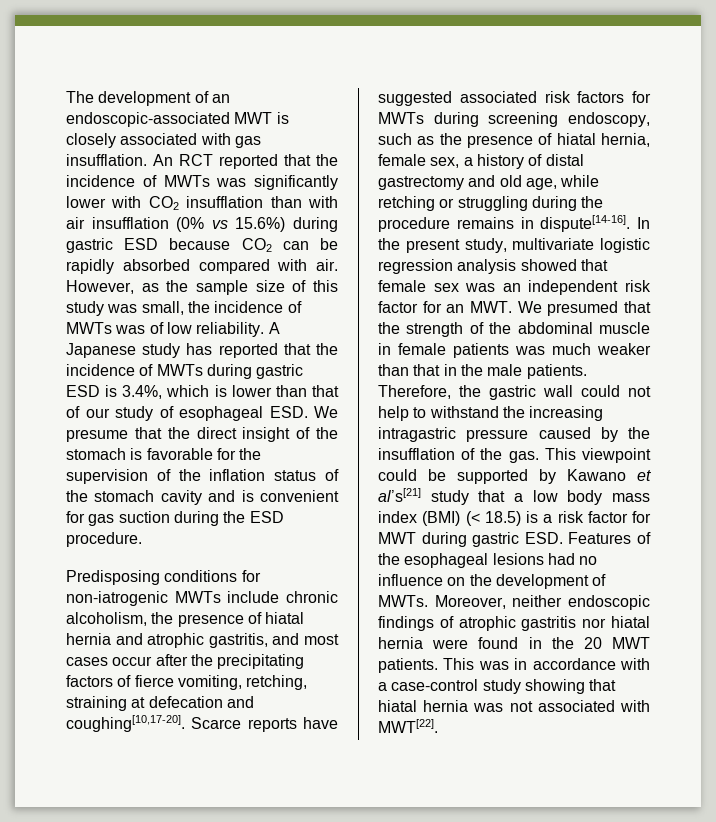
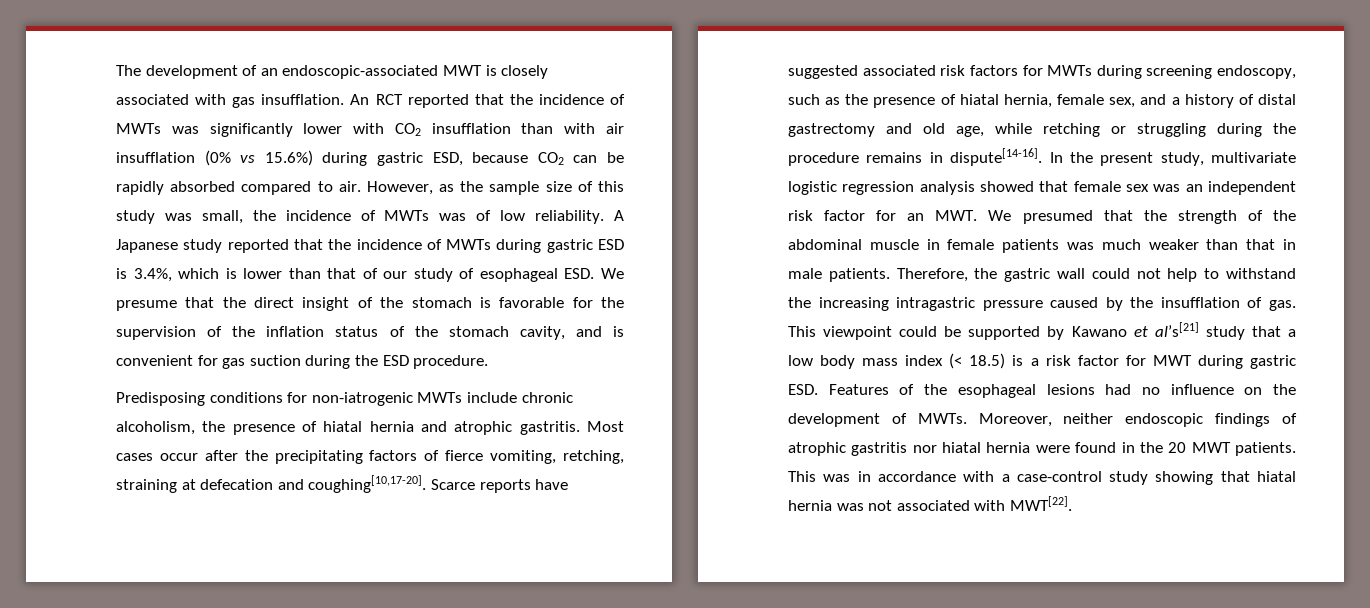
- An RCT reported that the incidence of MWTs was significantly lower with CO2 insufflation than with air insufflation (0% vs 15.6%) during gastric ESD because CO2 can be rapidly absorbed compared with air.
+ An RCT reported that the incidence of MWTs was significantly lower with CO2 insufflation than with air insufflation (0% vs 15.6%) during gastric ESD, because CO2 can be rapidly absorbed compared to air.
- A Japanese study has reported that the incidence of MWTs during gastric ESD is 3.4%, which is lower than that of our study of esophageal ESD. We presume that the direct insight of the stomach is favorable for the supervision of the inflation status of the stomach cavity and is convenient for gas suction during the ESD procedure.
+ A Japanese study reported that the incidence of MWTs during gastric ESD is 3.4%, which is lower than that of our study of esophageal ESD. We presume that the direct insight of the stomach is favorable for the supervision of the inflation status of the stomach cavity, and is convenient for gas suction during the ESD procedure.
- Predisposing conditions for non-iatrogenic MWTs include chronic alcoholism, the presence of hiatal hernia and atrophic gastritis, and most cases occur after the precipitating factors of fierce vomiting, retching, straining at defecation and coughing[10,17-20].
+ Predisposing conditions for non-iatrogenic MWTs include chronic alcoholism, the presence of hiatal hernia and atrophic gastritis. Most cases occur after the precipitating factors of fierce vomiting, retching, straining at defecation and coughing[10,17-20].
- Scarce reports have suggested associated risk factors for MWTs during screening endoscopy, such as the presence of hiatal hernia, female sex, a history of distal gastrectomy and old age, while retching or struggling during the procedure remains in dispute[14-16].
+ Scarce reports have suggested associated risk factors for MWTs during screening endoscopy, such as the presence of hiatal hernia, female sex, and a history of distal gastrectomy and old age, while retching or struggling during the procedure remains in dispute[14-16].
- In the present study, multivariate logistic regression analysis showed that female sex was an independent risk factor for an MWT. We presumed that the strength of the abdominal muscle in female patients was much weaker than that in the male patients.
+ In the present study, multivariate logistic regression analysis showed that female sex was an independent risk factor for an MWT. We presumed that the strength of the abdominal muscle in female patients was much weaker than that in male patients.
- Therefore, the gastric wall could not help to withstand the increasing intragastric pressure caused by the insufflation of the gas.
+ Therefore, the gastric wall could not help to withstand the increasing intragastric pressure caused by the insufflation of gas.
- This viewpoint could be supported by Kawano et al’s[21] study that a low body mass index (BMI) (< 18.5) is a risk factor for MWT during gastric ESD. Features of the esophageal lesions had no influence on the development of MWTs.
+ This viewpoint could be supported by Kawano et al’s[21] study that a low body mass index (< 18.5) is a risk factor for MWT during gastric ESD. Features of the esophageal lesions had no influence on the development of MWTs.

